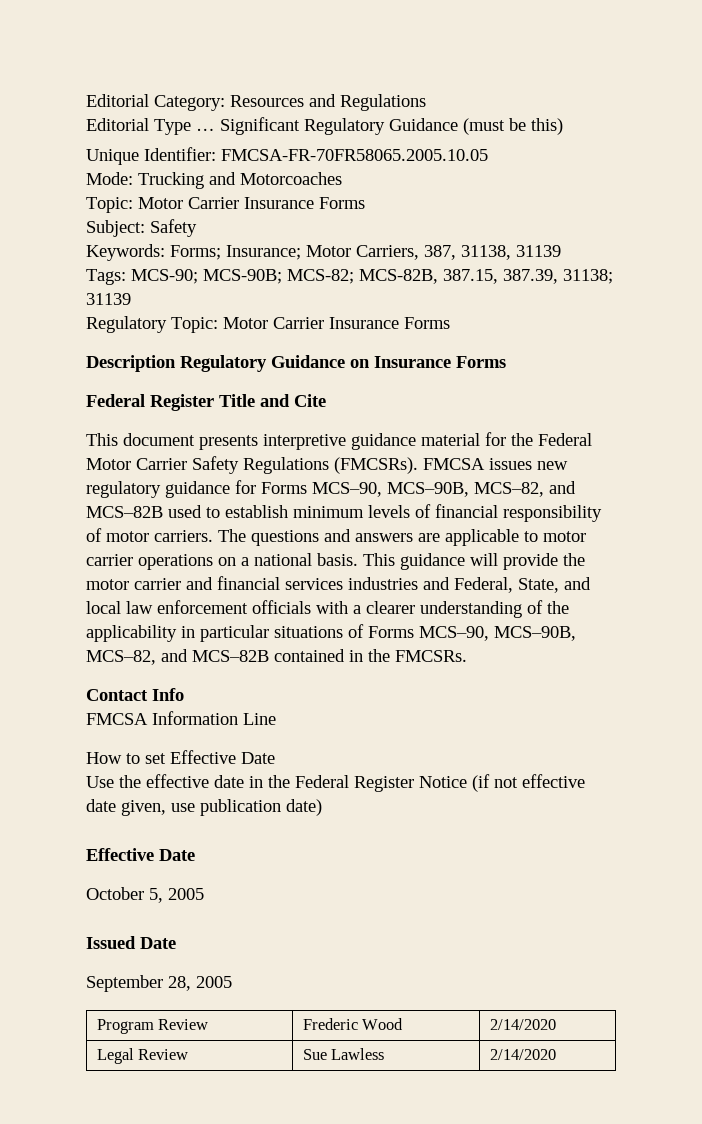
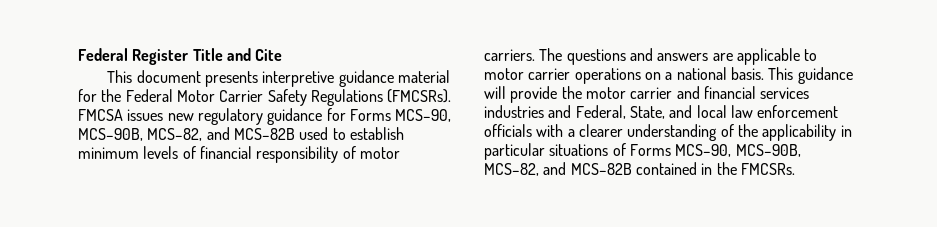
- Editorial Category: Resources and Regulations
- Editorial Type … Significant Regulatory Guidance (must be this)
- Unique Identifier: FMCSA-FR-70FR58065.2005.10.05
- Mode: Trucking and Motorcoaches
- Topic: Motor Carrier Insurance Forms
- Subject: Safety
- Keywords: Forms; Insurance; Motor Carriers, 387, 31138, 31139
- Tags: MCS-90; MCS-90B; MCS-82; MCS-82B, 387.15, 387.39, 31138; 31139
- Regulatory Topic: Motor Carrier Insurance Forms
- Description Regulatory Guidance on Insurance Forms
- Contact Info
- FMCSA Information Line
- How to set Effective Date
- Use the effective date in the Federal Register Notice (if not effective date given, use publication date)
- Effective Date
- October 5, 2005
- Issued Date
- September 28, 2005
- Program Review | Frederic Wood | 2/14/2020
- Legal Review | Sue Lawless | 2/14/2020

